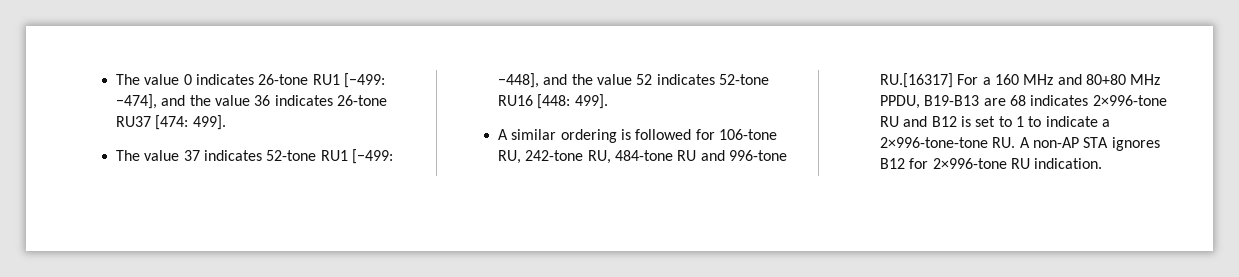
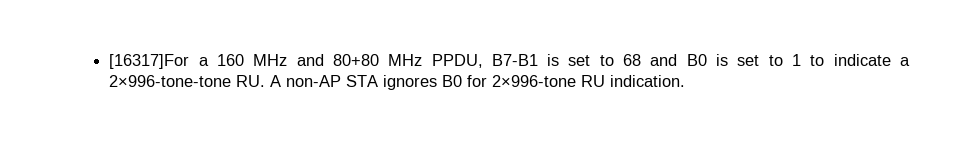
- The value 0 indicates 26-tone RU1 [−499: −474], and the value 36 indicates 26-tone RU37 [474: 499].
- The value 37 indicates 52-tone RU1 [−499: −448], and the value 52 indicates 52-tone RU16 [448: 499].
- A similar ordering is followed for 106-tone RU, 242-tone RU, 484-tone RU and 996-tone RU.[16317] For a 160 MHz and 80+80 MHz PPDU, B19-B13 are 68 indicates 2×996-tone RU and B12 is set to 1 to indicate a 2×996-tone-tone RU. A non-AP STA ignores B12 for 2×996-tone RU indication.
+ [16317]For a 160 MHz and 80+80 MHz PPDU, B7-B1 is set to 68 and B0 is set to 1 to indicate a 2×996-tone-tone RU. A non-AP STA ignores B0 for 2×996-tone RU indication.

